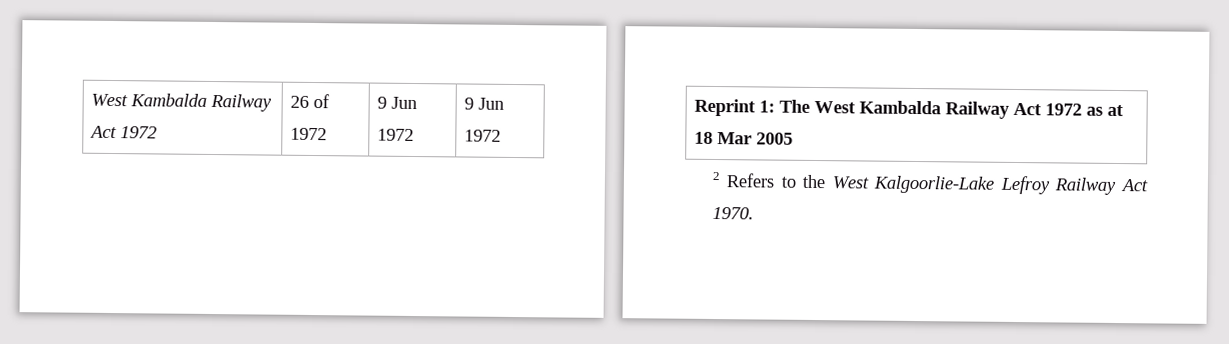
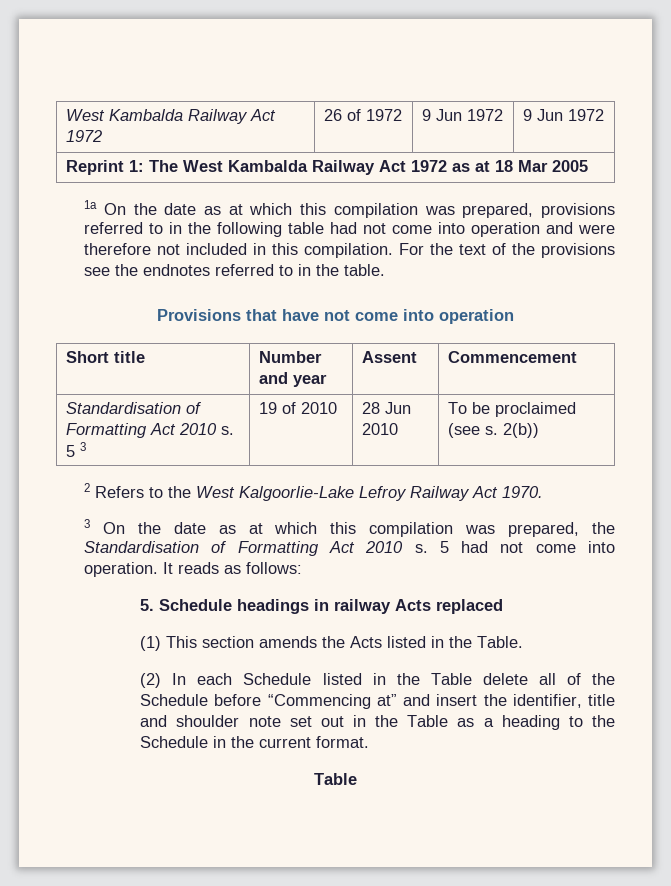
+ 1a On the date as at which this compilation was prepared, provisions referred to in the following table had not come into operation and were therefore not included in this compilation. For the text of the provisions see the endnotes referred to in the table.
+ Provisions that have not come into operation
+ Short title | Number and year | Assent | Commencement
+ Standardisation of Formatting Act 2010 s. 5 3 | 19 of 2010 | 28 Jun 2010 | To be proclaimed (see s. 2(b))
+ 3 On the date as at which this compilation was prepared, the Standardisation of Formatting Act 2010 s. 5 had not come into operation. It reads as follows:
+ 5. Schedule headings in railway Acts replaced
+ (1) This section amends the Acts listed in the Table.
+ (2) In each Schedule listed in the Table delete all of the Schedule before “Commencing at” and insert the identifier, title and shoulder note set out in the Table as a heading to the Schedule in the current format.
+ Table

